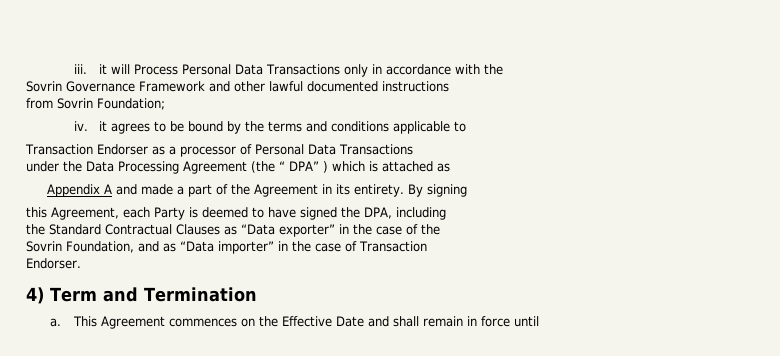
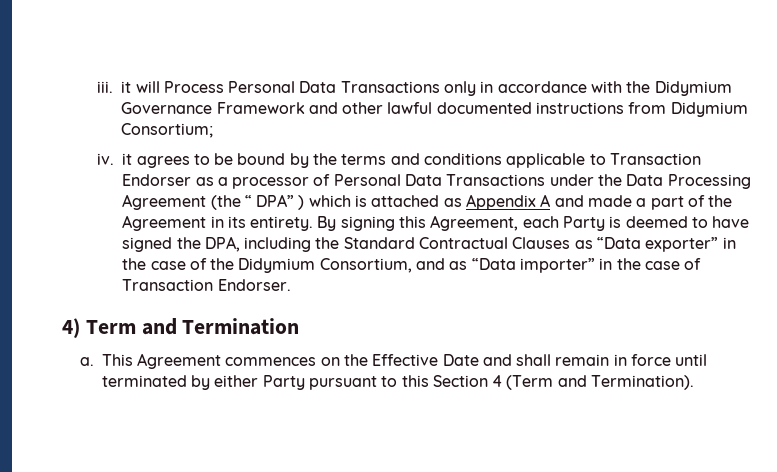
- iii. it will Process Personal Data Transactions only in accordance with the
- Sovrin Governance Framework and other lawful documented instructions
- from Sovrin Foundation;
+ iii. it will Process Personal Data Transactions only in accordance with the Didymium Governance Framework and other lawful documented instructions from Didymium Consortium;
- iv. it agrees to be bound by the terms and conditions applicable to
- Transaction Endorser as a processor of Personal Data Transactions
- under the Data Processing Agreement (the “ DPA” ) which is attached as
- Appendix A and made a part of the Agreement in its entirety.
+ iv. it agrees to be bound by the terms and conditions applicable to Transaction Endorser as a processor of Personal Data Transactions under the Data Processing Agreement (the “ DPA” ) which is attached as Appendix A and made a part of the Agreement in its entirety.
- By signing
- this Agreement, each Party is deemed to have signed the DPA, including
- the Standard Contractual Clauses as “Data exporter” in the case of the
- Sovrin Foundation, and as “Data importer” in the case of Transaction
- Endorser.
+ By signing this Agreement, each Party is deemed to have signed the DPA, including the Standard Contractual Clauses as “Data exporter” in the case of the Didymium Consortium, and as “Data importer” in the case of Transaction Endorser.
- This Agreement commences on the Effective Date and shall remain in force until
+ This Agreement commences on the Effective Date and shall remain in force until terminated by either Party pursuant to this Section 4 (Term and Termination).

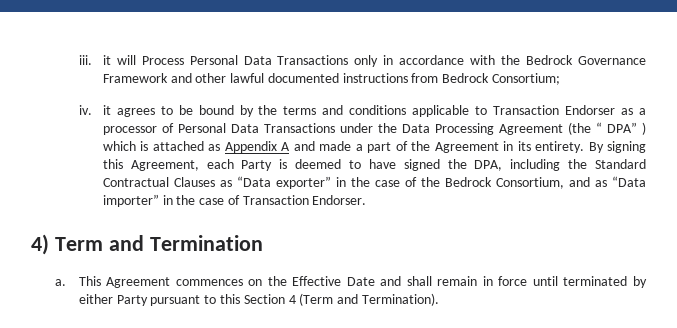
- iii. it will Process Personal Data Transactions only in accordance with the Didymium Governance Framework and other lawful documented instructions from Didymium Consortium;
+ iii. it will Process Personal Data Transactions only in accordance with the Bedrock Governance Framework and other lawful documented instructions from Bedrock Consortium;
- By signing this Agreement, each Party is deemed to have signed the DPA, including the Standard Contractual Clauses as “Data exporter” in the case of the Didymium Consortium, and as “Data importer” in the case of Transaction Endorser.
+ By signing this Agreement, each Party is deemed to have signed the DPA, including the Standard Contractual Clauses as “Data exporter” in the case of the Bedrock Consortium, and as “Data importer” in the case of Transaction Endorser.

